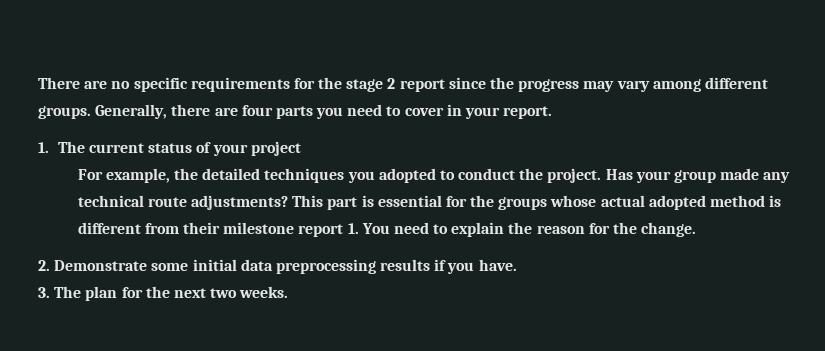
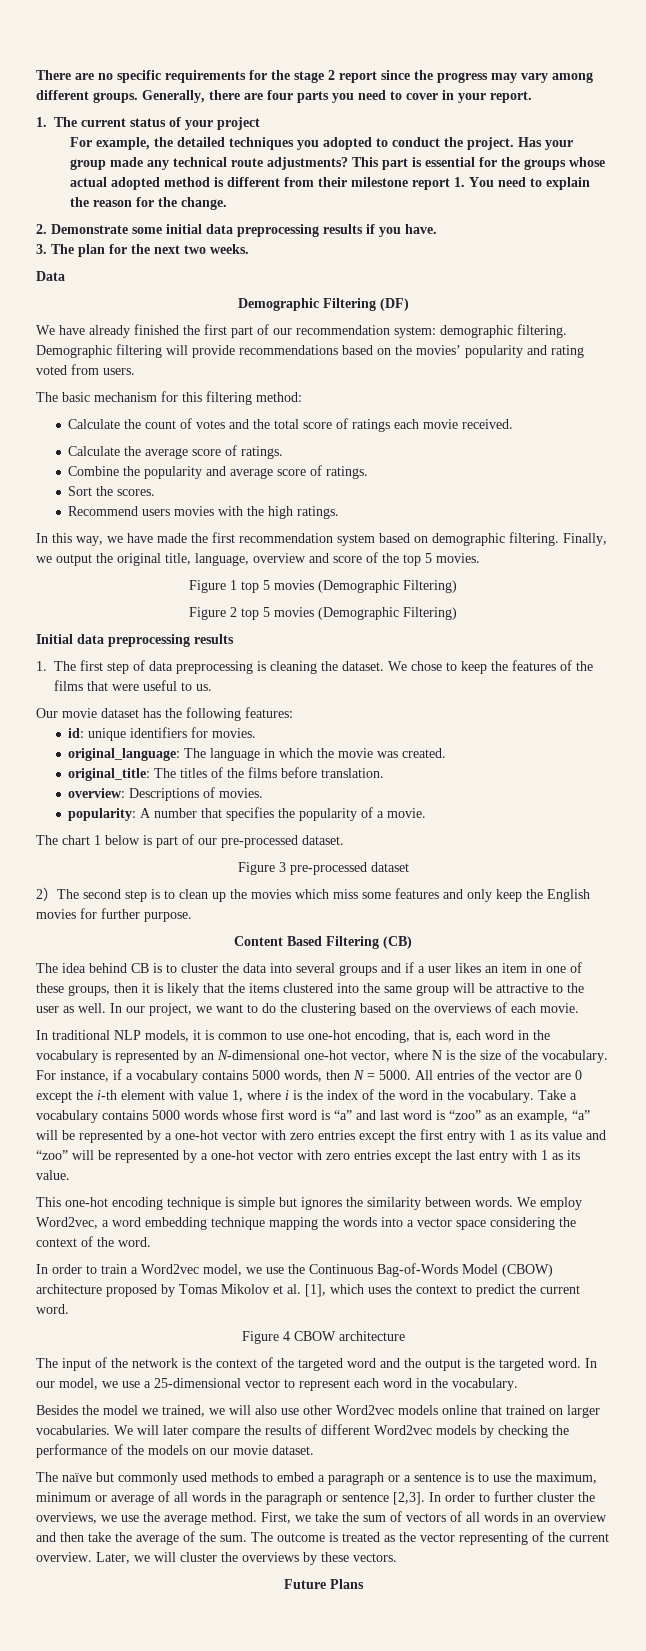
+ Data
+ Demographic Filtering (DF)
+ We have already finished the first part of our recommendation system: demographic filtering. Demographic filtering will provide recommendations based on the movies’ popularity and rating voted from users.
+ The basic mechanism for this filtering method:
+ Calculate the count of votes and the total score of ratings each movie received.
+ Calculate the average score of ratings.
+ Combine the popularity and average score of ratings.
+ Sort the scores.
+ Recommend users movies with the high ratings.
+ In this way, we have made the first recommendation system based on demographic filtering. Finally, we output the original title, language, overview and score of the top 5 movies.
+ Figure 1 top 5 movies (Demographic Filtering)
+ Figure 2 top 5 movies (Demographic Filtering)
+ Initial data preprocessing results
+ 1. The first step of data preprocessing is cleaning the dataset. We chose to keep the features of the films that were useful to us.
+ Our movie dataset has the following features:
+ id: unique identifiers for movies.
+ original_language: The language in which the movie was created.
+ original_title: The titles of the films before translation.
+ overview: Descriptions of movies.
+ popularity: A number that specifies the popularity of a movie.
+ The chart 1 below is part of our pre-processed dataset.
+ Figure 3 pre-processed dataset
+ 2）The second step is to clean up the movies which miss some features and only keep the English movies for further purpose.
+ Content Based Filtering (CB)
+ The idea behind CB is to cluster the data into several groups and if a user likes an item in one of these groups, then it is likely that the items clustered into the same group will be attractive to the user as well. In our project, we want to do the clustering based on the overviews of each movie.
+ In traditional NLP models, it is common to use one-hot encoding, that is, each word in the vocabulary is represented by an N-dimensional one-hot vector, where N is the size of the vocabulary. For instance, if a vocabulary contains 5000 words, then N = 5000. All entries of the vector are 0 except the i-th element with value 1, where i is the index of the word in the vocabulary. Take a vocabulary contains 5000 words whose first word is “a” and last word is “zoo” as an example, “a” will be represented by a one-hot vector with zero entries except the first entry with 1 as its value and “zoo” will be represented by a one-hot vector with zero entries except the last entry with 1 as its value.
+ This one-hot encoding technique is simple but ignores the similarity between words. We employ Word2vec, a word embedding technique mapping the words into a vector space considering the context of the word.
+ In order to train a Word2vec model, we use the Continuous Bag-of-Words Model (CBOW) architecture proposed by Tomas Mikolov et al. [1], which uses the context to predict the current word.
+ Figure 4 CBOW architecture
+ The input of the network is the context of the targeted word and the output is the targeted word. In our model, we use a 25-dimensional vector to represent each word in the vocabulary.
+ Besides the model we trained, we will also use other Word2vec models online that trained on larger vocabularies. We will later compare the results of different Word2vec models by checking the performance of the models on our movie dataset.
+ The naïve but commonly used methods to embed a paragraph or a sentence is to use the maximum, minimum or average of all words in the paragraph or sentence [2,3]. In order to further cluster the overviews, we use the average method. First, we take the sum of vectors of all words in an overview and then take the average of the sum. The outcome is treated as the vector representing of the current overview. Later, we will cluster the overviews by these vectors.
+ Future Plans

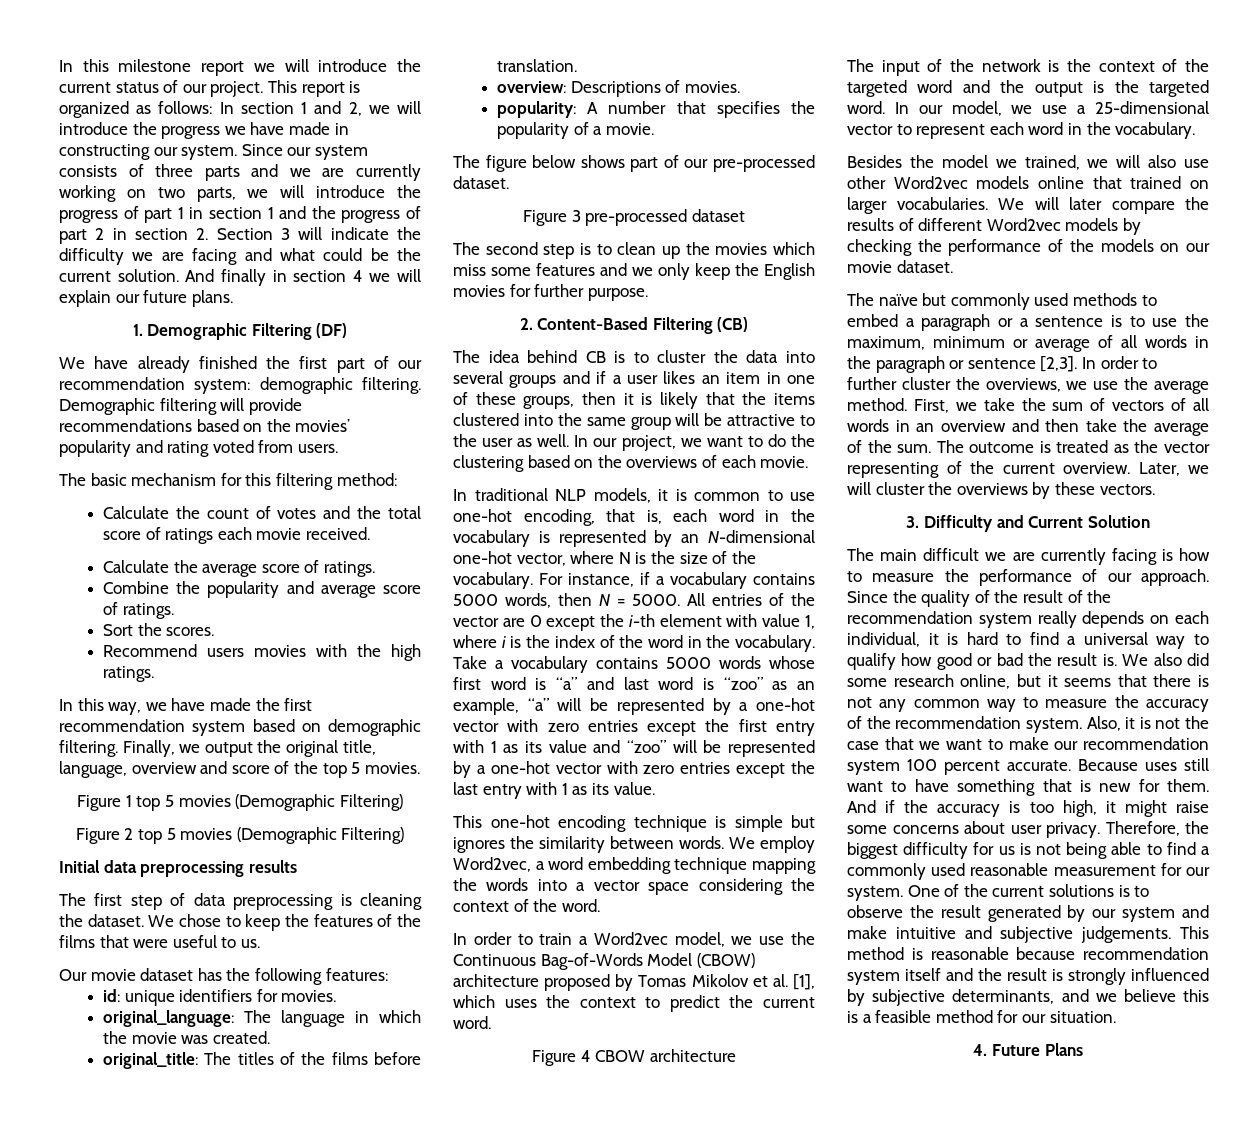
- There are no specific requirements for the stage 2 report since the progress may vary among different groups. Generally, there are four parts you need to cover in your report.
- 1. The current status of your project
- For example, the detailed techniques you adopted to conduct the project. Has your group made any technical route adjustments? This part is essential for the groups whose actual adopted method is different from their milestone report 1. You need to explain the reason for the change.
- 2. Demonstrate some initial data preprocessing results if you have.
- 3. The plan for the next two weeks.
- Data
- Demographic Filtering (DF)
+ In this milestone report we will introduce the current status of our project. This report is organized as follows: In section 1 and 2, we will introduce the progress we have made in constructing our system. Since our system consists of three parts and we are currently working on two parts, we will introduce the progress of part 1 in section 1 and the progress of part 2 in section 2. Section 3 will indicate the difficulty we are facing and what could be the current solution. And finally in section 4 we will explain our future plans.
+ 1. Demographic Filtering (DF)
- 1. The first step of data preprocessing is cleaning the dataset.
+ The first step of data preprocessing is cleaning the dataset.
- The chart 1 below is part of our pre-processed dataset.
+ The figure below shows part of our pre-processed dataset.
- 2）The second step is to clean up the movies which miss some features and only keep the English movies for further purpose.
+ The second step is to clean up the movies which miss some features and we only keep the English movies for further purpose.
- Content Based Filtering (CB)
+ 2. Content-Based Filtering (CB)
- Future Plans
+ 3. Difficulty and Current Solution
+ The main difficult we are currently facing is how to measure the performance of our approach. Since the quality of the result of the recommendation system really depends on each individual, it is hard to find a universal way to qualify how good or bad the result is. We also did some research online, but it seems that there is not any common way to measure the accuracy of the recommendation system. Also, it is not the case that we want to make our recommendation system 100 percent accurate. Because uses still want to have something that is new for them. And if the accuracy is too high, it might raise some concerns about user privacy. Therefore, the biggest difficulty for us is not being able to find a commonly used reasonable measurement for our system. One of the current solutions is to observe the result generated by our system and make intuitive and subjective judgements. This method is reasonable because recommendation system itself and the result is strongly influenced by subjective determinants, and we believe this is a feasible method for our situation.
+ 4. Future Plans

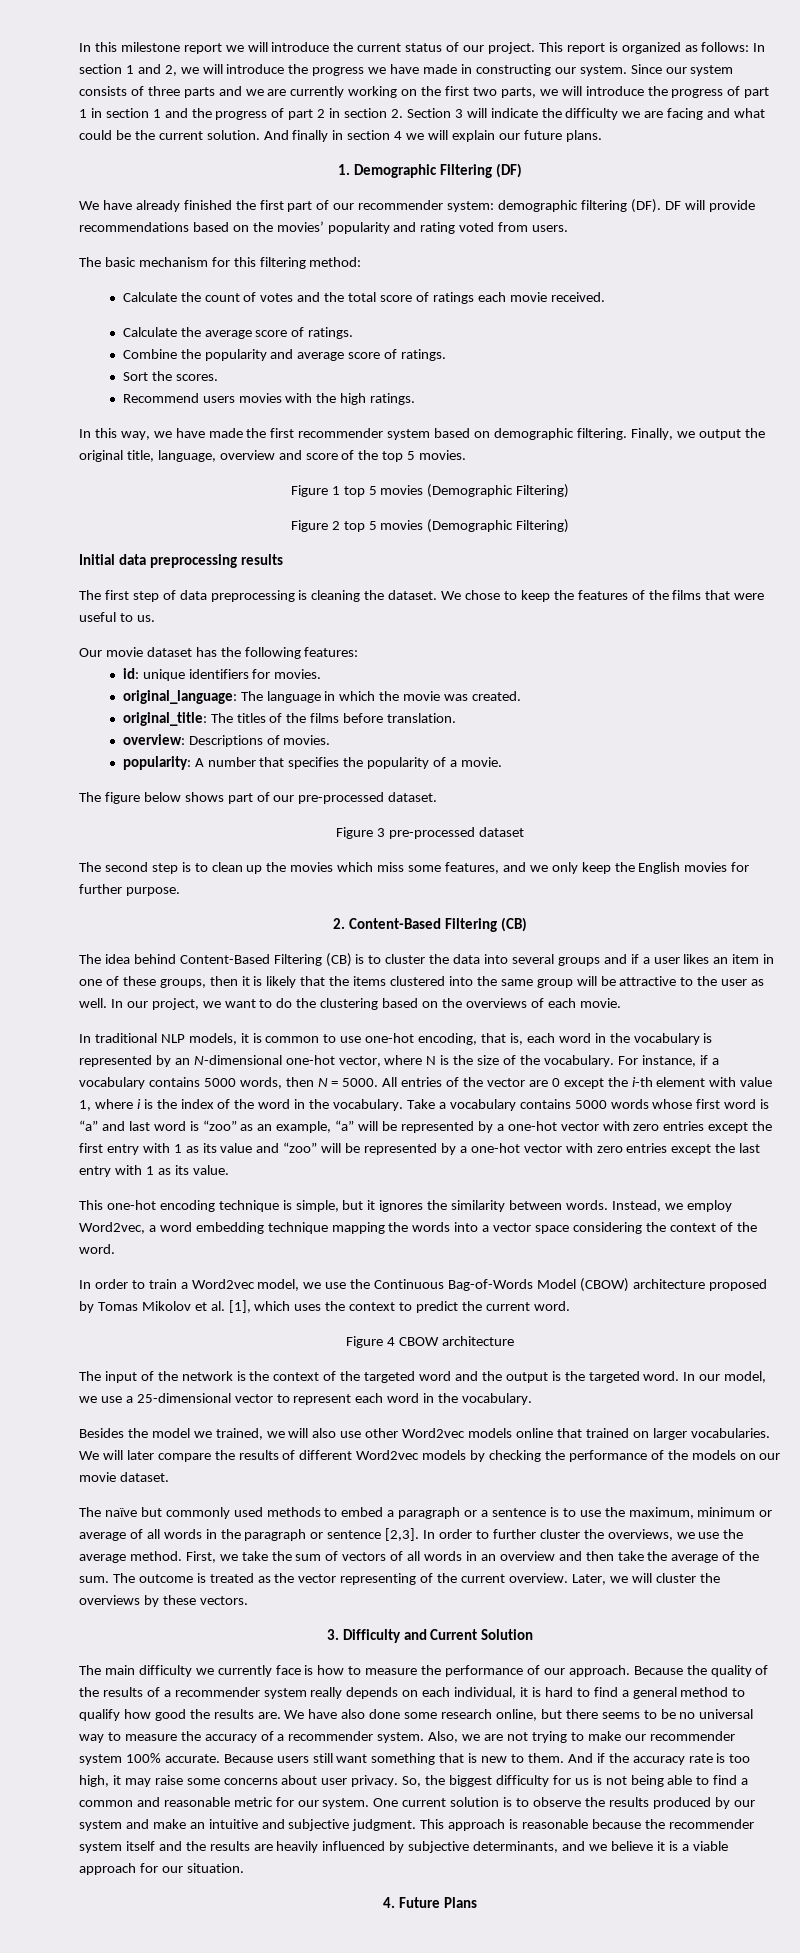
- Since our system consists of three parts and we are currently working on two parts, we will introduce the progress of part 1 in section 1 and the progress of part 2 in section 2. Section 3 will indicate the difficulty we are facing and what could be the current solution.
+ Since our system consists of three parts and we are currently working on the first two parts, we will introduce the progress of part 1 in section 1 and the progress of part 2 in section 2. Section 3 will indicate the difficulty we are facing and what could be the current solution.
- We have already finished the first part of our recommendation system: demographic filtering. Demographic filtering will provide recommendations based on the movies’ popularity and rating voted from users.
+ We have already finished the first part of our recommender system: demographic filtering (DF). DF will provide recommendations based on the movies’ popularity and rating voted from users.
- In this way, we have made the first recommendation system based on demographic filtering.
+ In this way, we have made the first recommender system based on demographic filtering.
- The second step is to clean up the movies which miss some features and we only keep the English movies for further purpose.
+ The second step is to clean up the movies which miss some features, and we only keep the English movies for further purpose.
- The idea behind CB is to cluster the data into several groups and if a user likes an item in one of these groups, then it is likely that the items clustered into the same group will be attractive to the user as well.
+ The idea behind Content-Based Filtering (CB) is to cluster the data into several groups and if a user likes an item in one of these groups, then it is likely that the items clustered into the same group will be attractive to the user as well.
- This one-hot encoding technique is simple but ignores the similarity between words.
+ This one-hot encoding technique is simple, but it ignores the similarity between words.
- We employ Word2vec, a word embedding technique mapping the words into a vector space considering the context of the word.
+ Instead, we employ Word2vec, a word embedding technique mapping the words into a vector space considering the context of the word.
- The main difficult we are currently facing is how to measure the performance of our approach.
+ The main difficulty we currently face is how to measure the performance of our approach.
- Since the quality of the result of the recommendation system really depends on each individual, it is hard to find a universal way to qualify how good or bad the result is. We also did some research online, but it seems that there is not any common way to measure the accuracy of the recommendation system. Also, it is not the case that we want to make our recommendation system 100 percent accurate.
+ Because the quality of the results of a recommender system really depends on each individual, it is hard to find a general method to qualify how good the results are. We have also done some research online, but there seems to be no universal way to measure the accuracy of a recommender system. Also, we are not trying to make our recommender system 100% accurate.
- Because uses still want to have something that is new for them.
+ Because users still want something that is new to them.
- And if the accuracy is too high, it might raise some concerns about user privacy.
+ And if the accuracy rate is too high, it may raise some concerns about user privacy.
- Therefore, the biggest difficulty for us is not being able to find a commonly used reasonable measurement for our system. One of the current solutions is to observe the result generated by our system and make intuitive and subjective judgements. This method is reasonable because recommendation system itself and the result is strongly influenced by subjective determinants, and we believe this is a feasible method for our situation.
+ So, the biggest difficulty for us is not being able to find a common and reasonable metric for our system. One current solution is to observe the results produced by our system and make an intuitive and subjective judgment. This approach is reasonable because the recommender system itself and the results are heavily influenced by subjective determinants, and we believe it is a viable approach for our situation.

